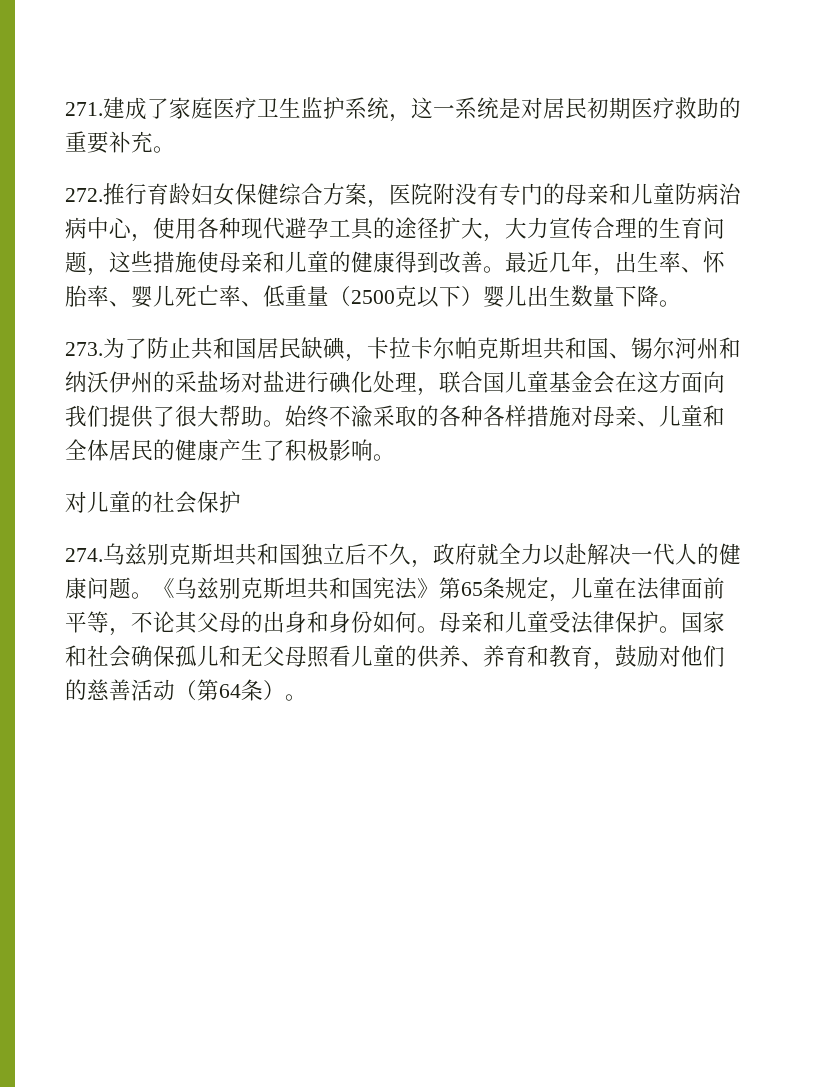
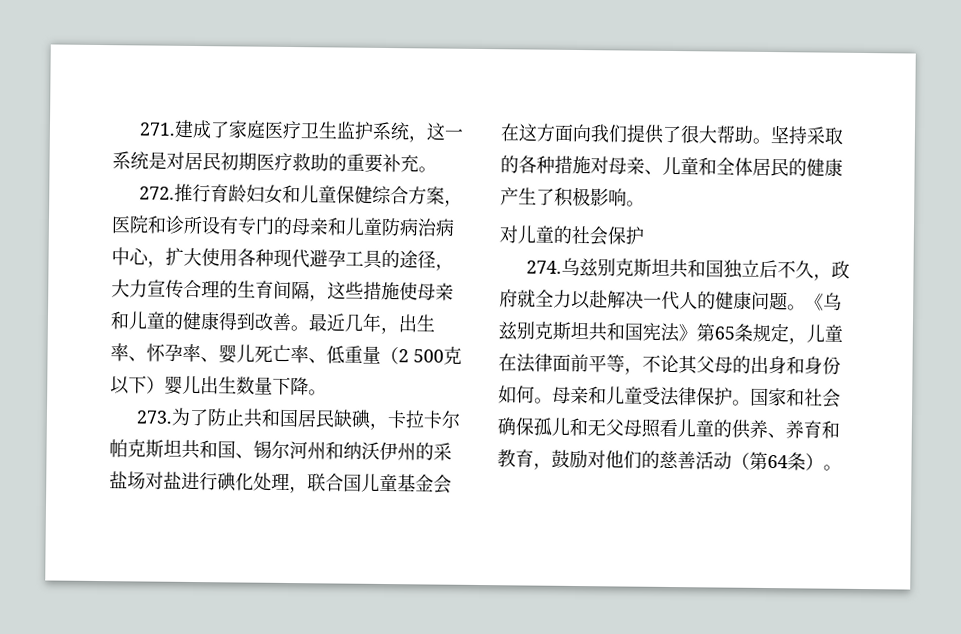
- 272.推行育龄妇女保健综合方案，医院附没有专门的母亲和儿童防病治病中心，使用各种现代避孕工具的途径扩大，大力宣传合理的生育问题，这些措施使母亲和儿童的健康得到改善。
+ 272.推行育龄妇女和儿童保健综合方案，医院和诊所设有专门的母亲和儿童防病治病中心，扩大使用各种现代避孕工具的途径，大力宣传合理的生育间隔，这些措施使母亲和儿童的健康得到改善。
- 最近几年，出生率、怀胎率、婴儿死亡率、低重量（2500克以下）婴儿出生数量下降。
+ 最近几年，出生率、怀孕率、婴儿死亡率、低重量（2 500克以下）婴儿出生数量下降。
- 始终不渝采取的各种各样措施对母亲、儿童和全体居民的健康产生了积极影响。
+ 坚持采取的各种措施对母亲、儿童和全体居民的健康产生了积极影响。

